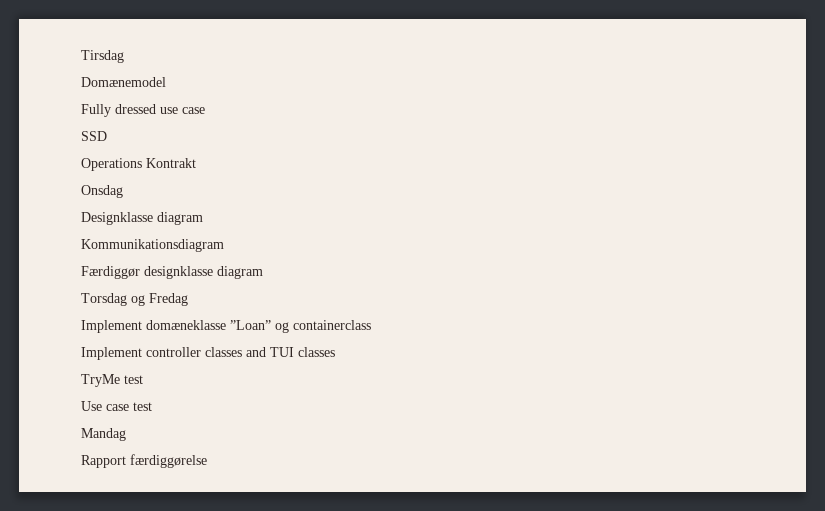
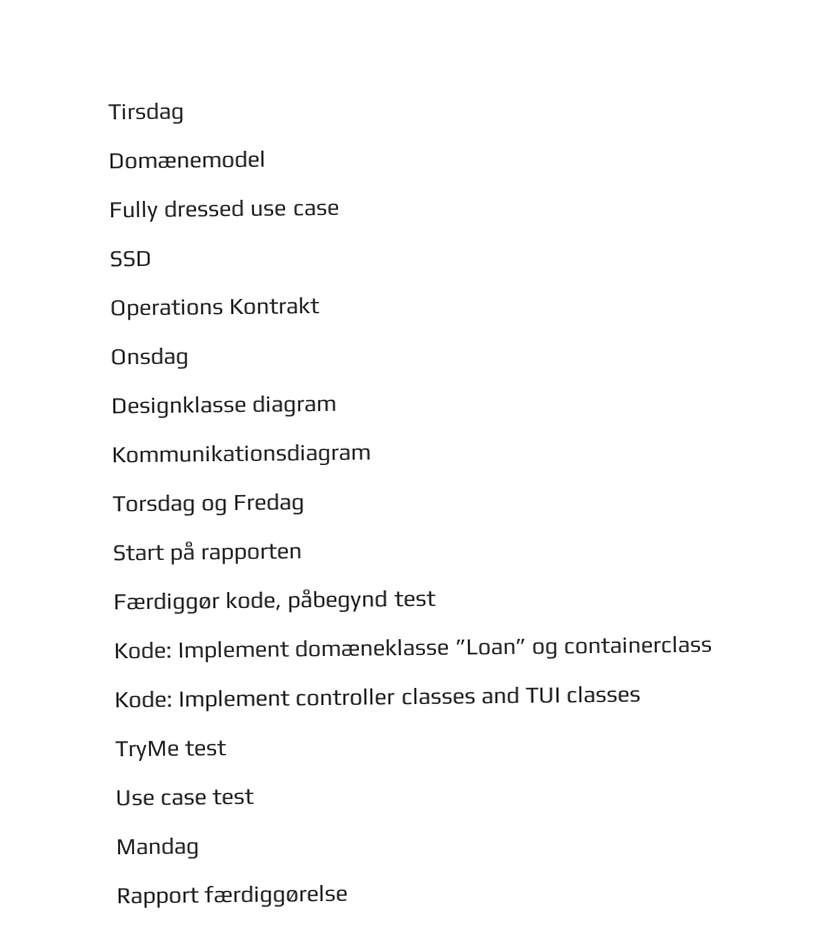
- Færdiggør designklasse diagram
- Implement domæneklasse ”Loan” og containerclass
+ Start på rapporten
+ Færdiggør kode, påbegynd test
+ Kode: Implement domæneklasse ”Loan” og containerclass
- Implement controller classes and TUI classes
+ Kode: Implement controller classes and TUI classes

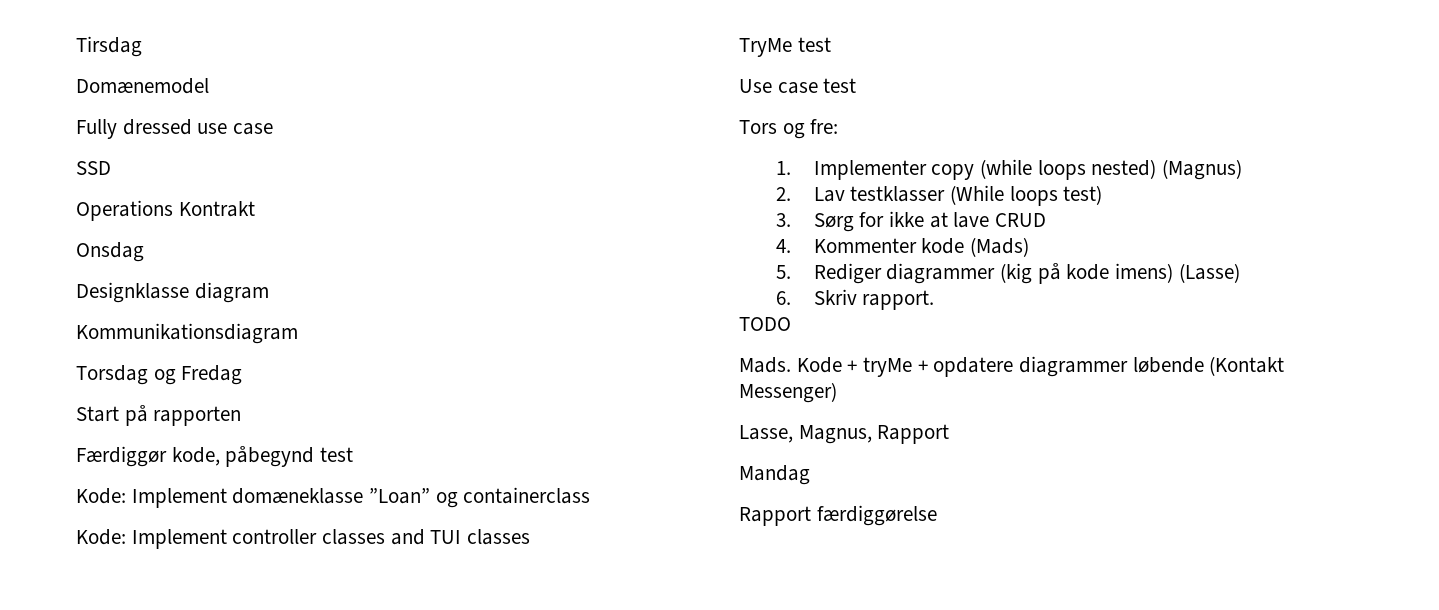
+ Tors og fre:
+ 1. Implementer copy (while loops nested) (Magnus)
+ 2. Lav testklasser (While loops test)
+ 3. Sørg for ikke at lave CRUD
+ 4. Kommenter kode (Mads)
+ 5. Rediger diagrammer (kig på kode imens) (Lasse)
+ 6. Skriv rapport.
+ TODO
+ Mads. Kode + tryMe + opdatere diagrammer løbende (Kontakt Messenger)
+ Lasse, Magnus, Rapport

